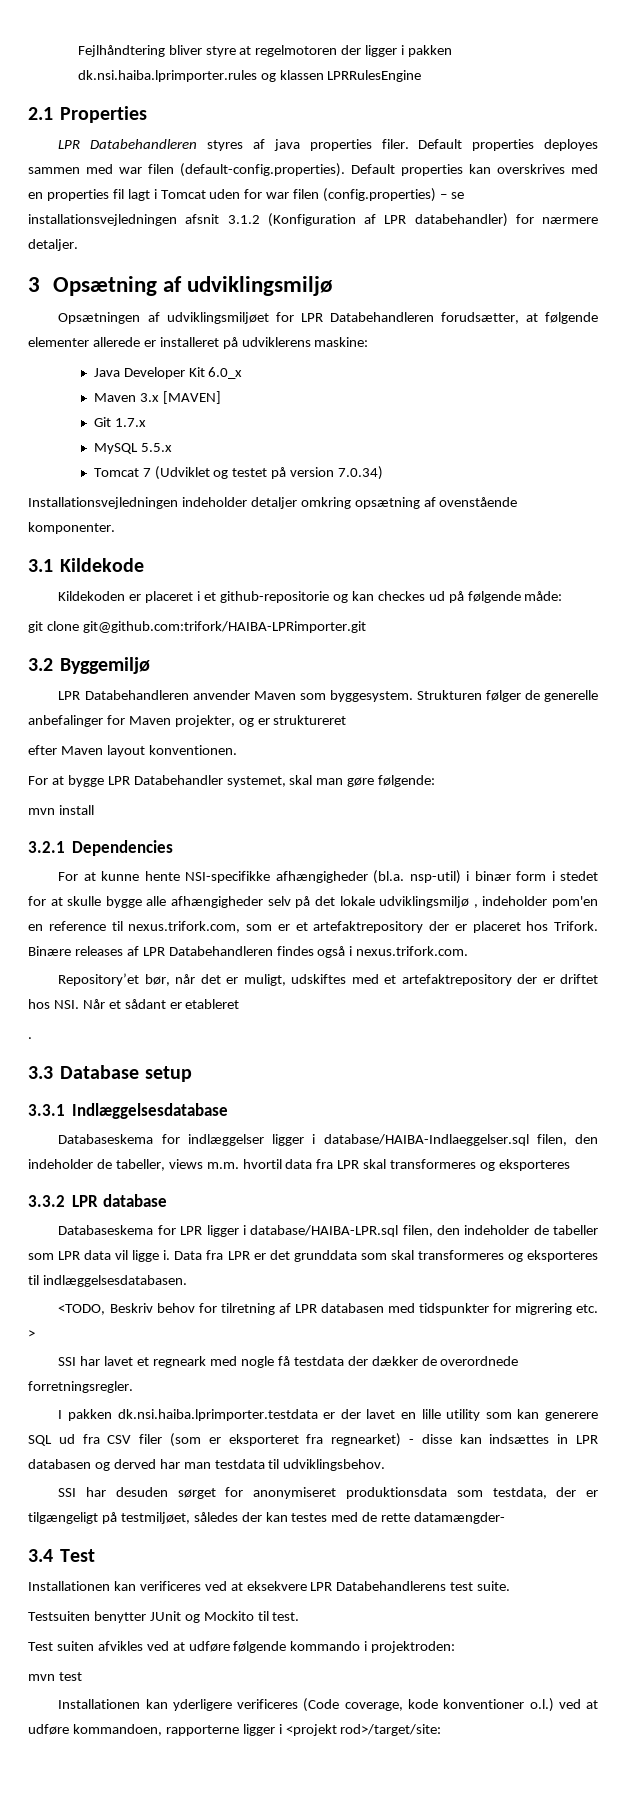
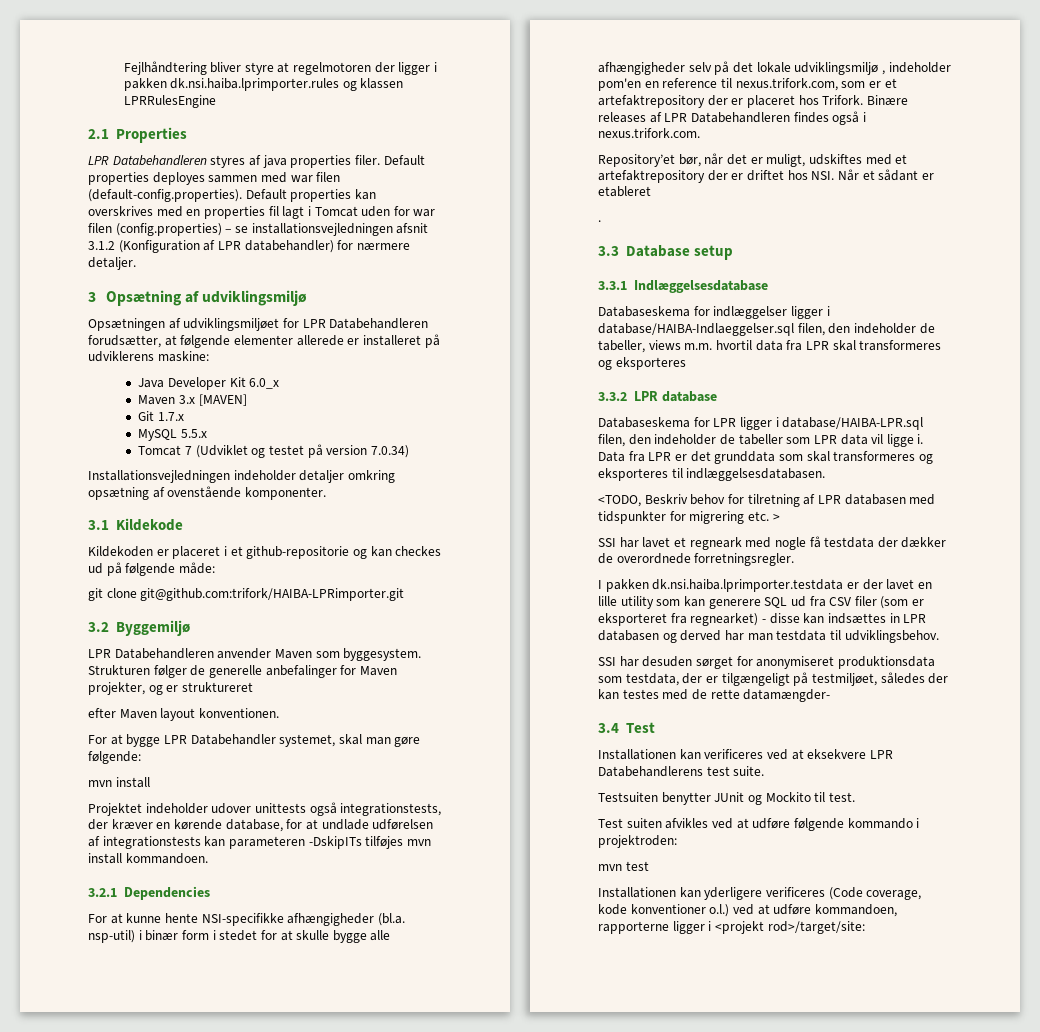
+ Projektet indeholder udover unittests også integrationstests, der kræver en kørende database, for at undlade udførelsen af integrationstests kan parameteren -DskipITs tilføjes mvn install kommandoen.

